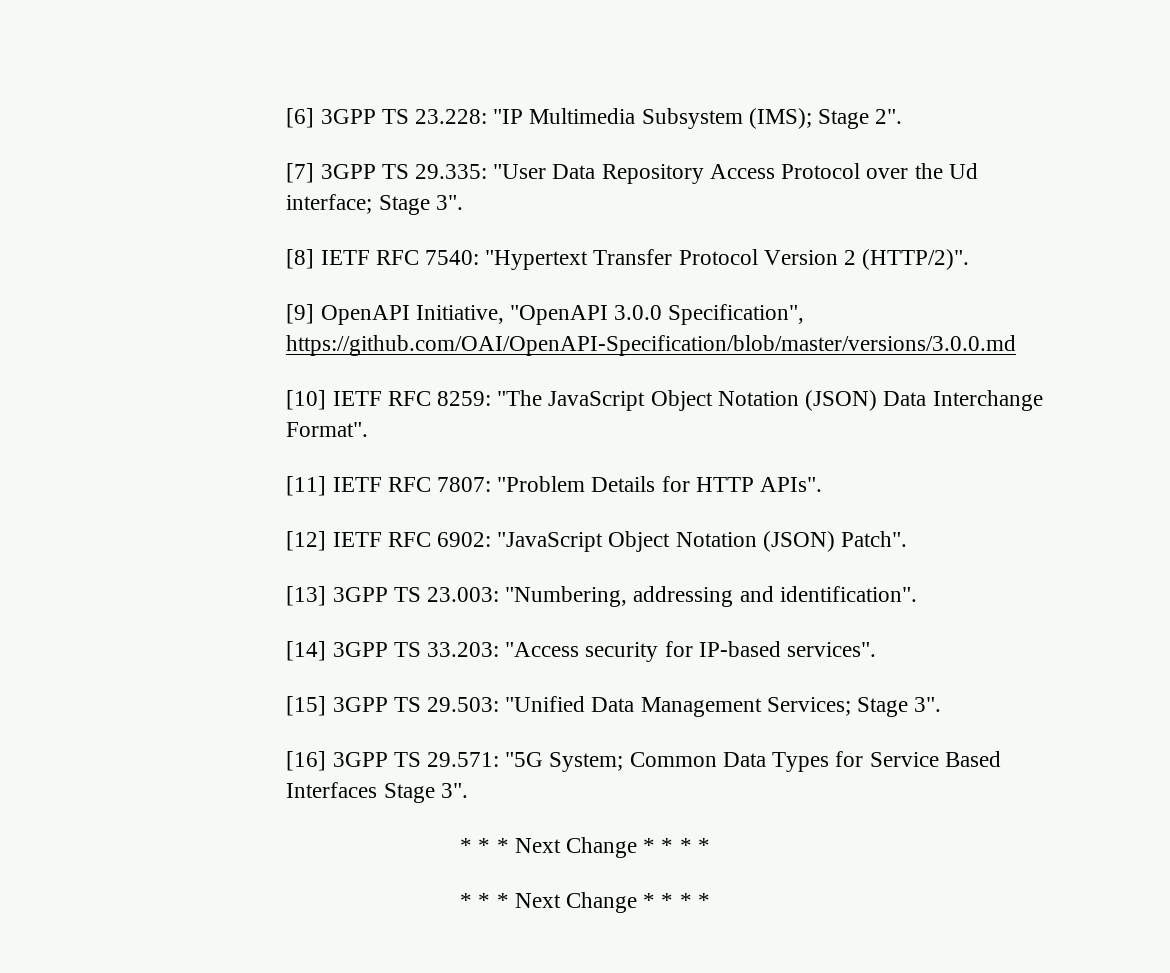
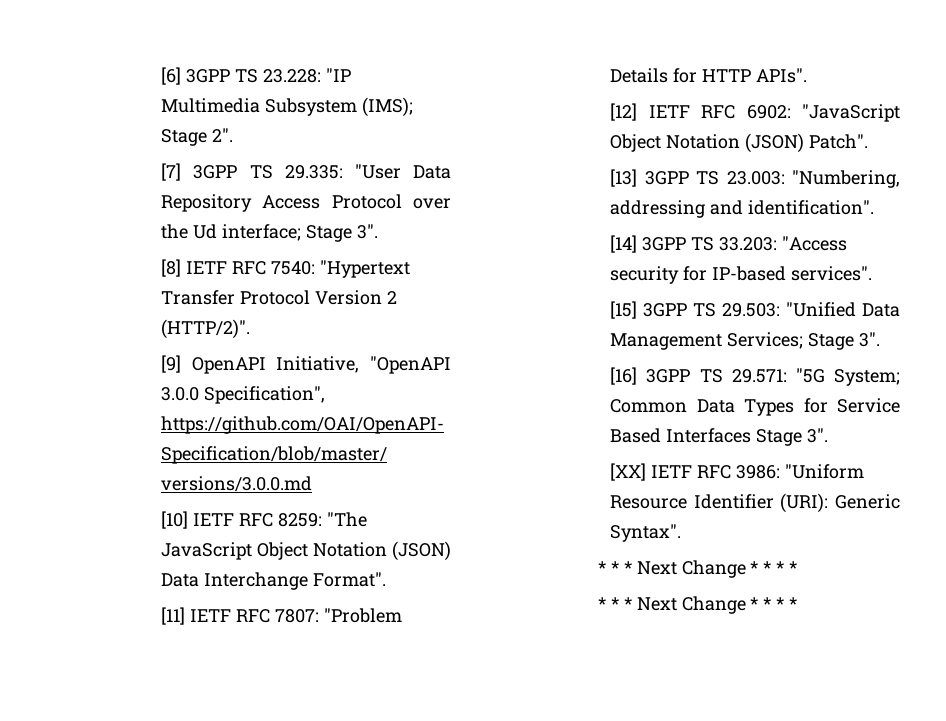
+ [XX] IETF RFC 3986: "Uniform Resource Identifier (URI): Generic Syntax".

